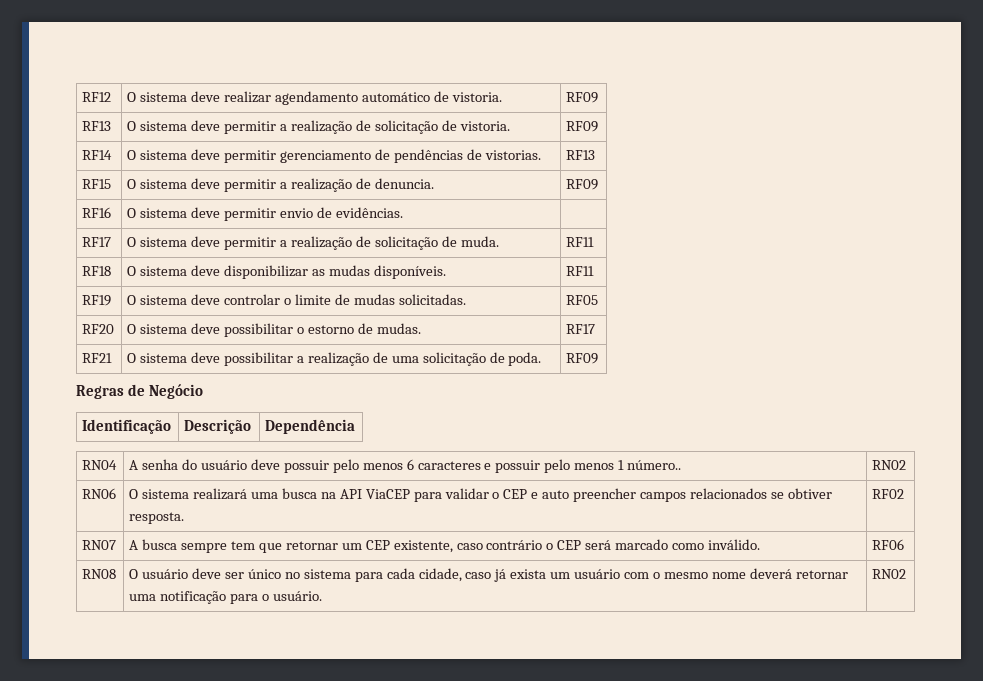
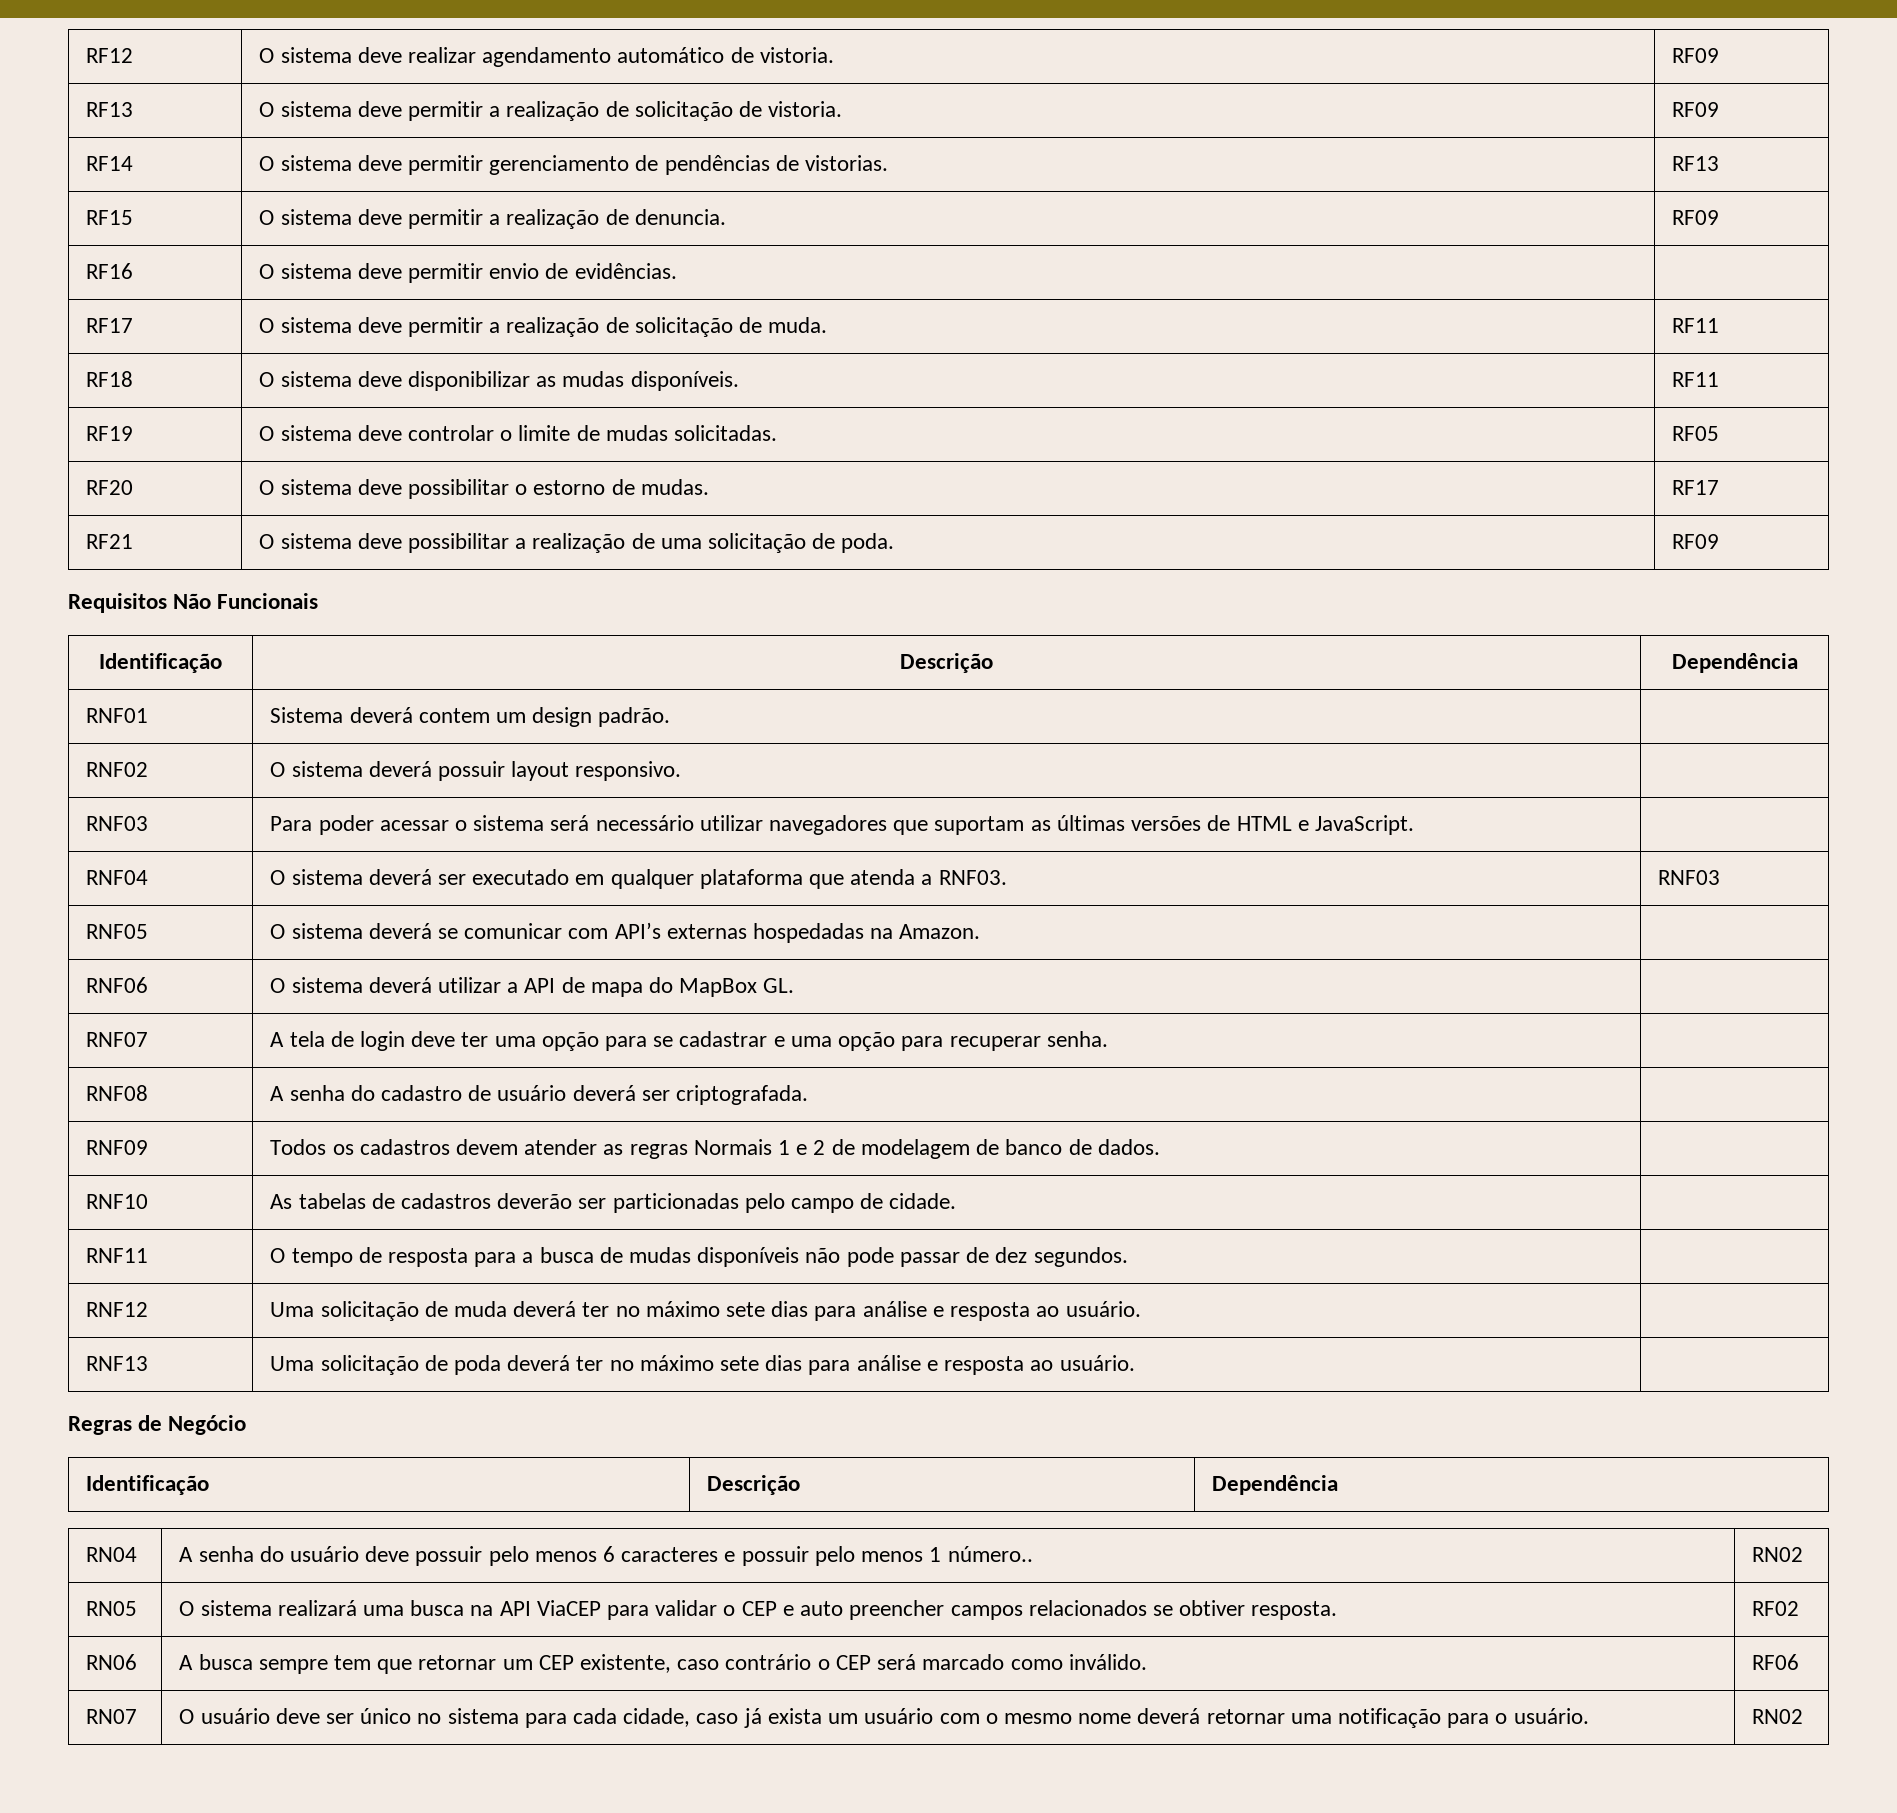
+ Requisitos Não Funcionais
+ Identificação | Descrição | Dependência
+ RNF01 | Sistema deverá contem um design padrão. |
+ RNF02 | O sistema deverá possuir layout responsivo. |
+ RNF03 | Para poder acessar o sistema será necessário utilizar navegadores que suportam as últimas versões de HTML e JavaScript. |
+ RNF04 | O sistema deverá ser executado em qualquer plataforma que atenda a RNF03. | RNF03
+ RNF05 | O sistema deverá se comunicar com API’s externas hospedadas na Amazon. |
+ RNF06 | O sistema deverá utilizar a API de mapa do MapBox GL. |
+ RNF07 | A tela de login deve ter uma opção para se cadastrar e uma opção para recuperar senha. |
+ RNF08 | A senha do cadastro de usuário deverá ser criptografada. |
+ RNF09 | Todos os cadastros devem atender as regras Normais 1 e 2 de modelagem de banco de dados. |
+ RNF10 | As tabelas de cadastros deverão ser particionadas pelo campo de cidade. |
+ RNF11 | O tempo de resposta para a busca de mudas disponíveis não pode passar de dez segundos. |
+ RNF12 | Uma solicitação de muda deverá ter no máximo sete dias para análise e resposta ao usuário. |
+ RNF13 | Uma solicitação de poda deverá ter no máximo sete dias para análise e resposta ao usuário. |
- RN06 | O sistema realizará uma busca na API ViaCEP para validar o CEP e auto preencher campos relacionados se obtiver resposta. | RF02
+ RN05 | O sistema realizará uma busca na API ViaCEP para validar o CEP e auto preencher campos relacionados se obtiver resposta. | RF02
- RN07 | A busca sempre tem que retornar um CEP existente, caso contrário o CEP será marcado como inválido. | RF06
+ RN06 | A busca sempre tem que retornar um CEP existente, caso contrário o CEP será marcado como inválido. | RF06
- RN08 | O usuário deve ser único no sistema para cada cidade, caso já exista um usuário com o mesmo nome deverá retornar uma notificação para o usuário. | RN02
+ RN07 | O usuário deve ser único no sistema para cada cidade, caso já exista um usuário com o mesmo nome deverá retornar uma notificação para o usuário. | RN02

